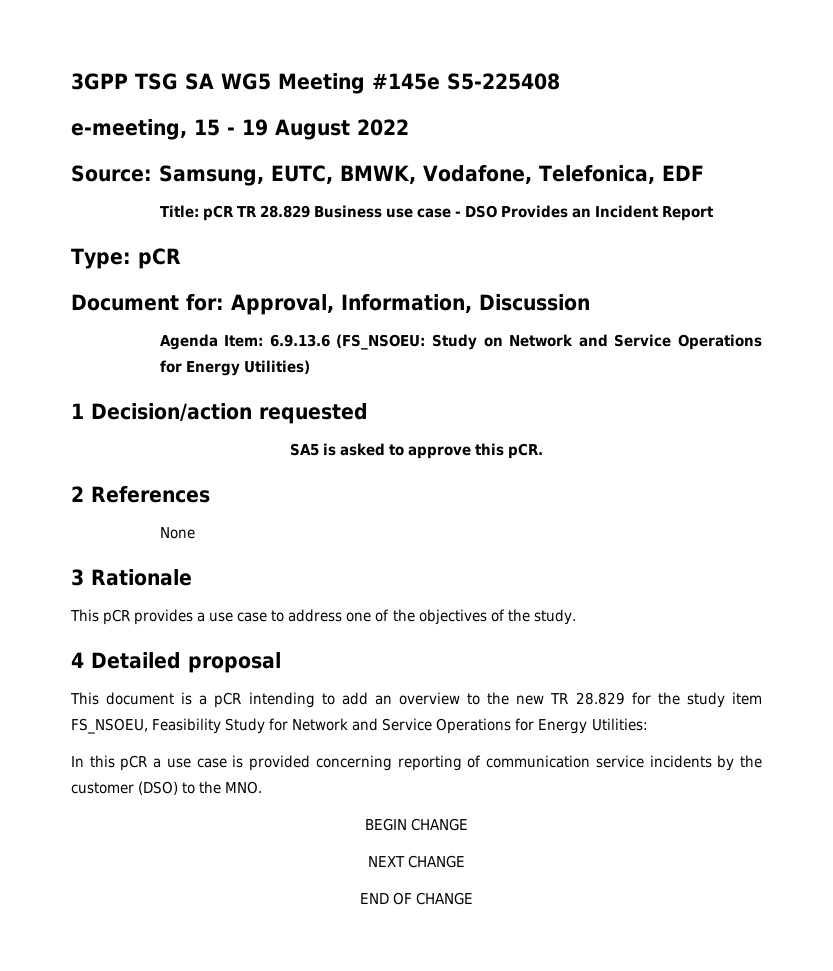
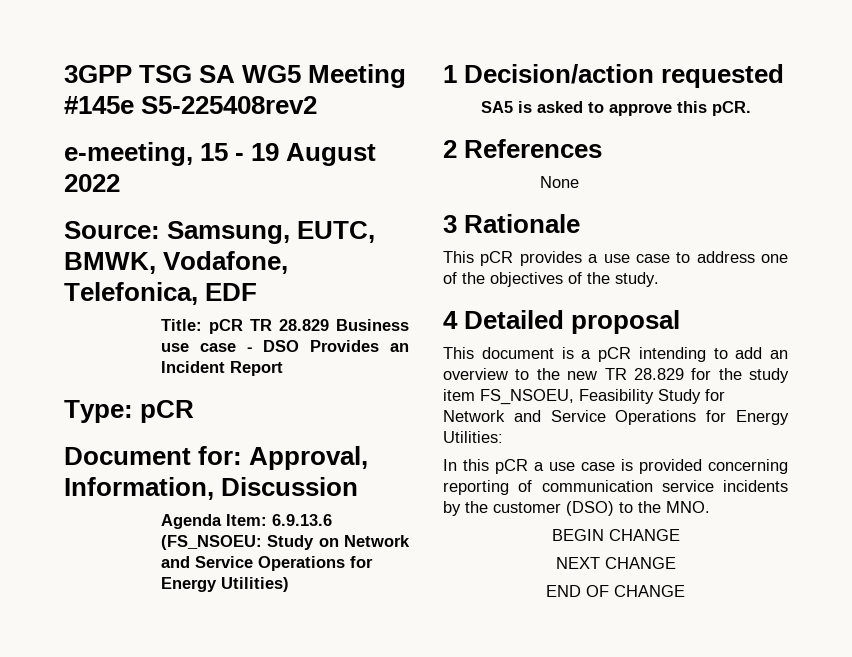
- 3GPP TSG SA WG5 Meeting #145e S5-225408
+ 3GPP TSG SA WG5 Meeting #145e S5-225408rev2

